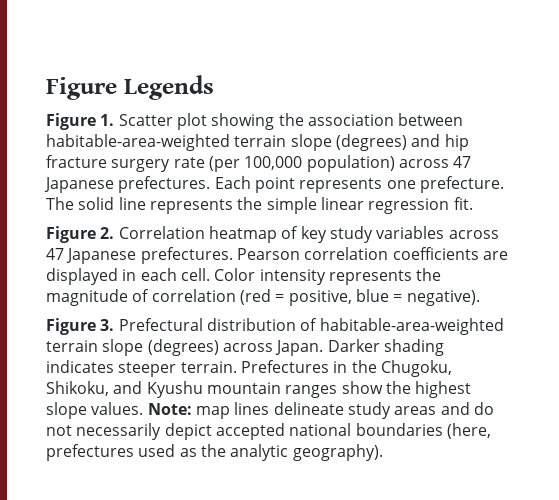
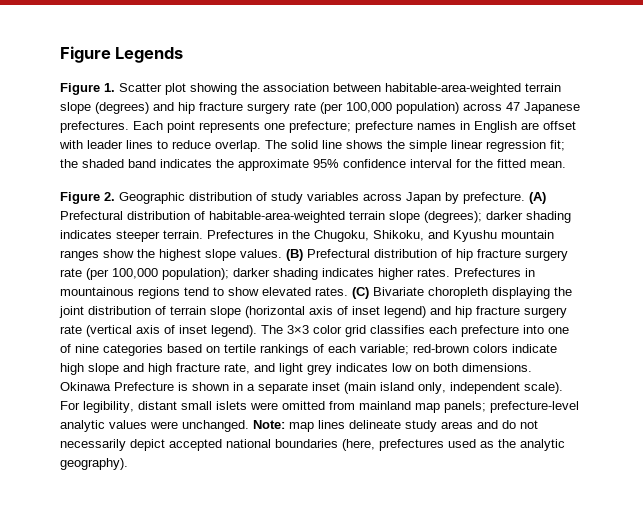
- Each point represents one prefecture.
+ Each point represents one prefecture; prefecture names in English are offset with leader lines to reduce overlap.
- The solid line represents the simple linear regression fit.
- Figure 2. Correlation heatmap of key study variables across 47 Japanese prefectures. Pearson correlation coefficients are displayed in each cell. Color intensity represents the magnitude of correlation (red = positive, blue = negative).
- Figure 3. Prefectural distribution of habitable-area-weighted terrain slope (degrees) across Japan. Darker shading indicates steeper terrain.
+ The solid line shows the simple linear regression fit; the shaded band indicates the approximate 95% confidence interval for the fitted mean.
+ Figure 2. Geographic distribution of study variables across Japan by prefecture. (A) Prefectural distribution of habitable-area-weighted terrain slope (degrees); darker shading indicates steeper terrain.
+ (B) Prefectural distribution of hip fracture surgery rate (per 100,000 population); darker shading indicates higher rates. Prefectures in mountainous regions tend to show elevated rates. (C) Bivariate choropleth displaying the joint distribution of terrain slope (horizontal axis of inset legend) and hip fracture surgery rate (vertical axis of inset legend). The 3×3 color grid classifies each prefecture into one of nine categories based on tertile rankings of each variable; red-brown colors indicate high slope and high fracture rate, and light grey indicates low on both dimensions. Okinawa Prefecture is shown in a separate inset (main island only, independent scale). For legibility, distant small islets were omitted from mainland map panels; prefecture-level analytic values were unchanged.

